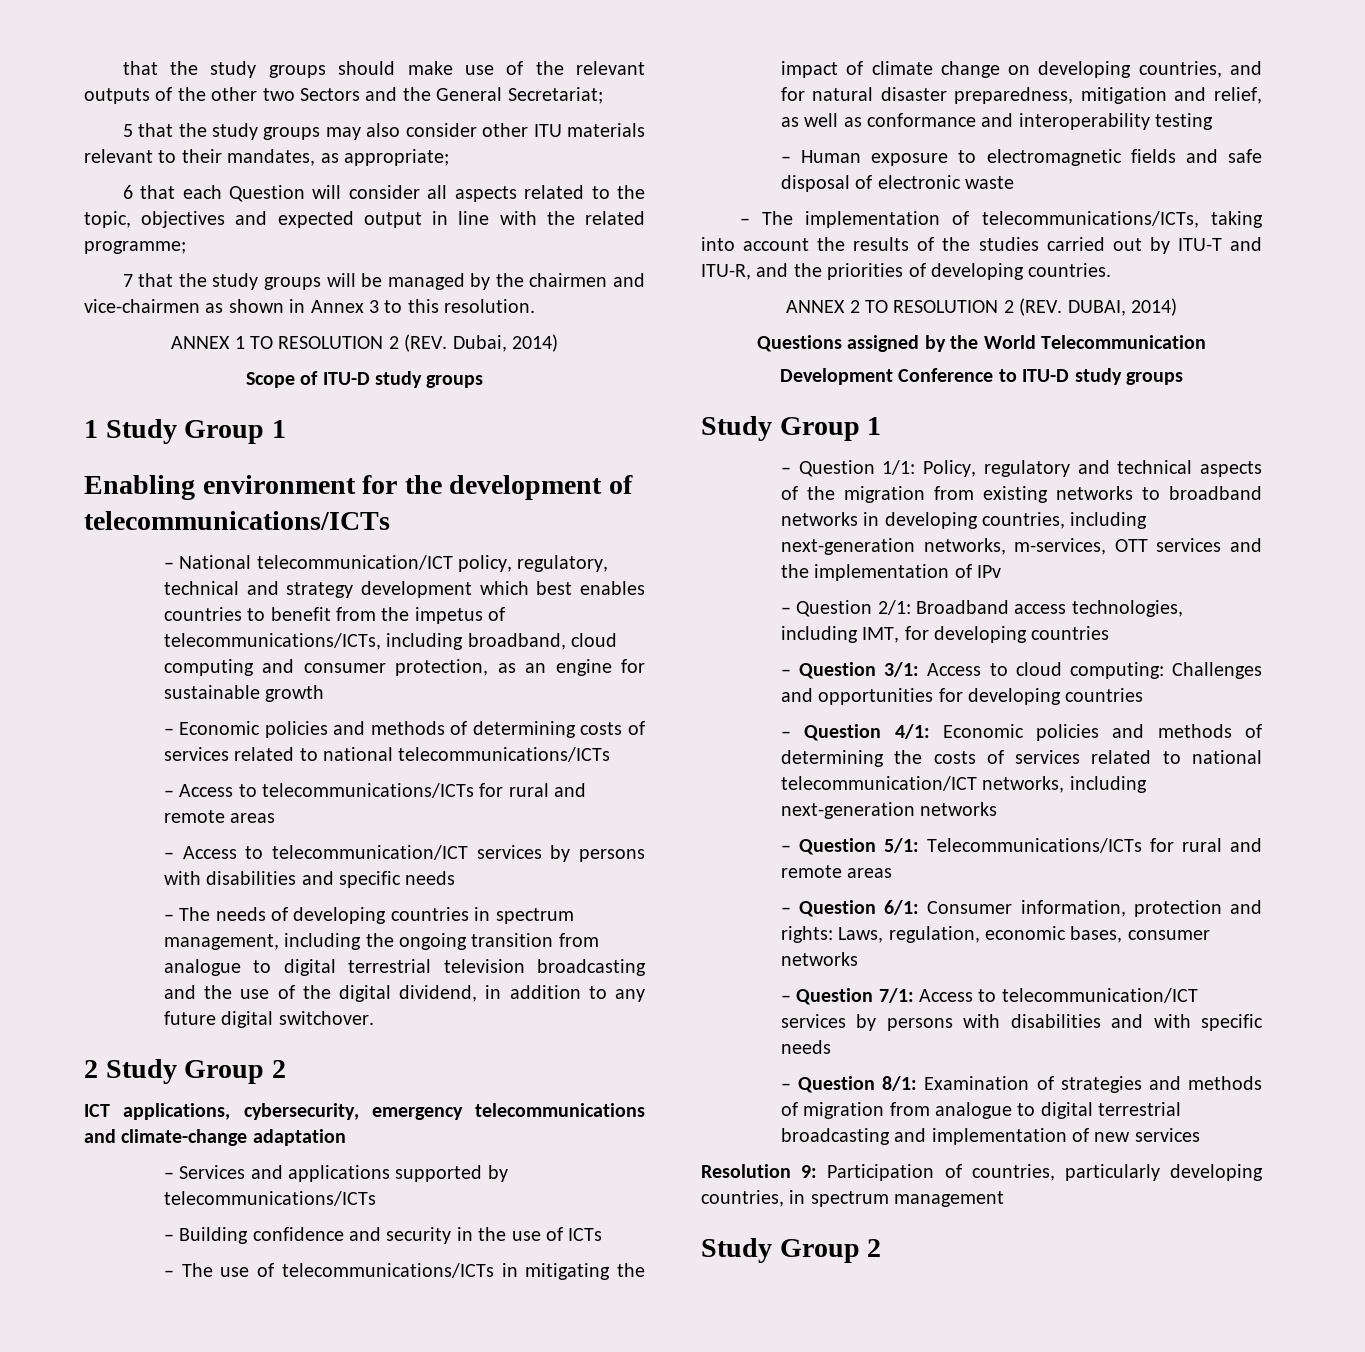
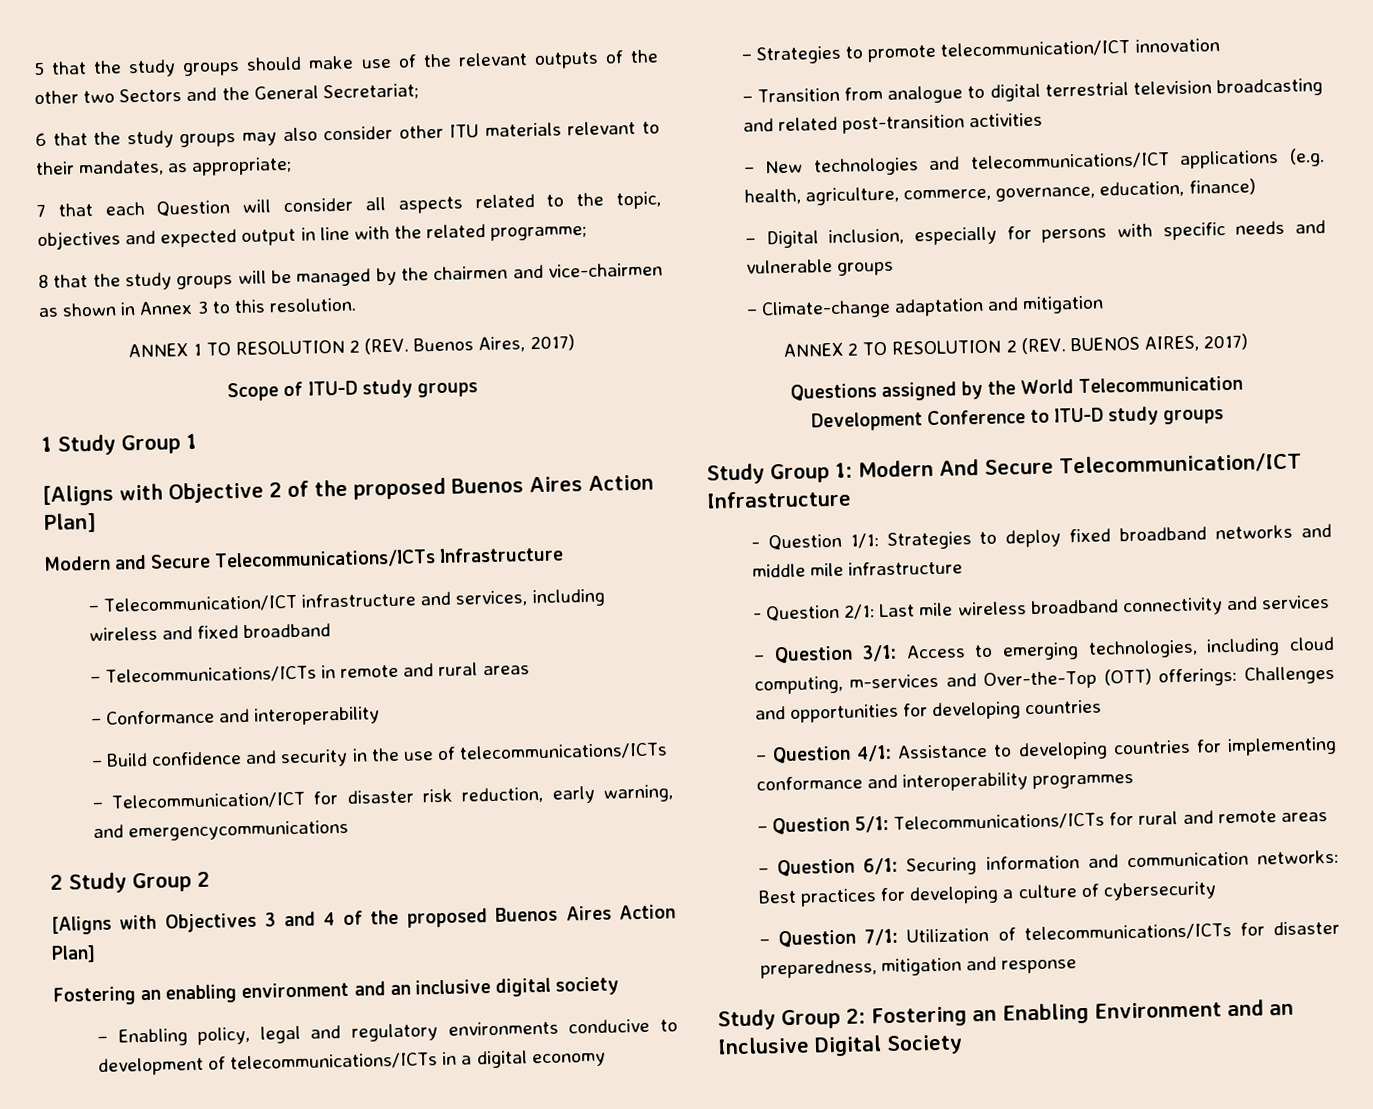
- that the study groups should make use of the relevant outputs of the other two Sectors and the General Secretariat;
+ 5 that the study groups should make use of the relevant outputs of the other two Sectors and the General Secretariat;
- 5 that the study groups may also consider other ITU materials relevant to their mandates, as appropriate;
+ 6 that the study groups may also consider other ITU materials relevant to their mandates, as appropriate;
- 6 that each Question will consider all aspects related to the topic, objectives and expected output in line with the related programme;
+ 7 that each Question will consider all aspects related to the topic, objectives and expected output in line with the related programme;
- 7 that the study groups will be managed by the chairmen and vice-chairmen as shown in Annex 3 to this resolution.
+ 8 that the study groups will be managed by the chairmen and vice-chairmen as shown in Annex 3 to this resolution.
- ANNEX 1 TO RESOLUTION 2 (REV. Dubai, 2014)
+ ANNEX 1 TO RESOLUTION 2 (REV. Buenos Aires, 2017)
- Enabling environment for the development of telecommunications/ICTs
- – National telecommunication/ICT policy, regulatory, technical and strategy development which best enables countries to benefit from the impetus of telecommunications/ICTs, including broadband, cloud computing and consumer protection, as an engine for sustainable growth
- – Economic policies and methods of determining costs of services related to national telecommunications/ICTs
- – Access to telecommunications/ICTs for rural and remote areas
- – Access to telecommunication/ICT services by persons with disabilities and specific needs
- – The needs of developing countries in spectrum management, including the ongoing transition from analogue to digital terrestrial television broadcasting and the use of the digital dividend, in addition to any future digital switchover.
+ [Aligns with Objective 2 of the proposed Buenos Aires Action Plan]
+ Modern and Secure Telecommunications/ICTs Infrastructure
+ – Telecommunication/ICT infrastructure and services, including wireless and fixed broadband
+ – Telecommunications/ICTs in remote and rural areas
+ – Conformance and interoperability
+ – Build confidence and security in the use of telecommunications/ICTs
+ – Telecommunication/ICT for disaster risk reduction, early warning, and emergencycommunications
  2 Study Group 2
- ICT applications, cybersecurity, emergency telecommunications and climate-change adaptation
- – Services and applications supported by telecommunications/ICTs
- – Building confidence and security in the use of ICTs
- – The use of telecommunications/ICTs in mitigating the impact of climate change on developing countries, and for natural disaster preparedness, mitigation and relief, as well as conformance and interoperability testing
- – Human exposure to electromagnetic fields and safe disposal of electronic waste
- – The implementation of telecommunications/ICTs, taking into account the results of the studies carried out by ITU-T and ITU-R, and the priorities of developing countries.
+ [Aligns with Objectives 3 and 4 of the proposed Buenos Aires Action Plan]
+ Fostering an enabling environment and an inclusive digital society
+ – Enabling policy, legal and regulatory environments conducive to development of telecommunications/ICTs in a digital economy
+ – Strategies to promote telecommunication/ICT innovation
+ – Transition from analogue to digital terrestrial television broadcasting and related post-transition activities
+ – New technologies and telecommunications/ICT applications (e.g. health, agriculture, commerce, governance, education, finance)
+ – Digital inclusion, especially for persons with specific needs and vulnerable groups
+ – Climate-change adaptation and mitigation
- ANNEX 2 TO RESOLUTION 2 (REV. DUBAI, 2014)
+ ANNEX 2 TO RESOLUTION 2 (REV. BUENOS AIRES, 2017)
  Development Conference to ITU-D study groups
- Study Group 1
- – Question 1/1: Policy, regulatory and technical aspects of the migration from existing networks to broadband networks in developing countries, including next-generation networks, m-services, OTT services and the implementation of IPv
- – Question 2/1: Broadband access technologies, including IMT, for developing countries
+ Study Group 1: Modern And Secure Telecommunication/ICT Infrastructure
+ - Question 1/1: Strategies to deploy fixed broadband networks and middle mile infrastructure
+ - Question 2/1: Last mile wireless broadband connectivity and services
- – Question 3/1: Access to cloud computing: Challenges and opportunities for developing countries
+ – Question 3/1: Access to emerging technologies, including cloud computing, m-services and Over-the-Top (OTT) offerings: Challenges and opportunities for developing countries
- – Question 4/1: Economic policies and methods of determining the costs of services related to national telecommunication/ICT networks, including next-generation networks
+ – Question 4/1: Assistance to developing countries for implementing conformance and interoperability programmes
- – Question 6/1: Consumer information, protection and rights: Laws, regulation, economic bases, consumer networks
- – Question 7/1: Access to telecommunication/ICT services by persons with disabilities and with specific needs
- – Question 8/1: Examination of strategies and methods of migration from analogue to digital terrestrial broadcasting and implementation of new services
- Resolution 9: Participation of countries, particularly developing countries, in spectrum management
- Study Group 2
+ – Question 6/1: Securing information and communication networks: Best practices for developing a culture of cybersecurity
+ – Question 7/1: Utilization of telecommunications/ICTs for disaster preparedness, mitigation and response
+ Study Group 2: Fostering an Enabling Environment and an Inclusive Digital Society

